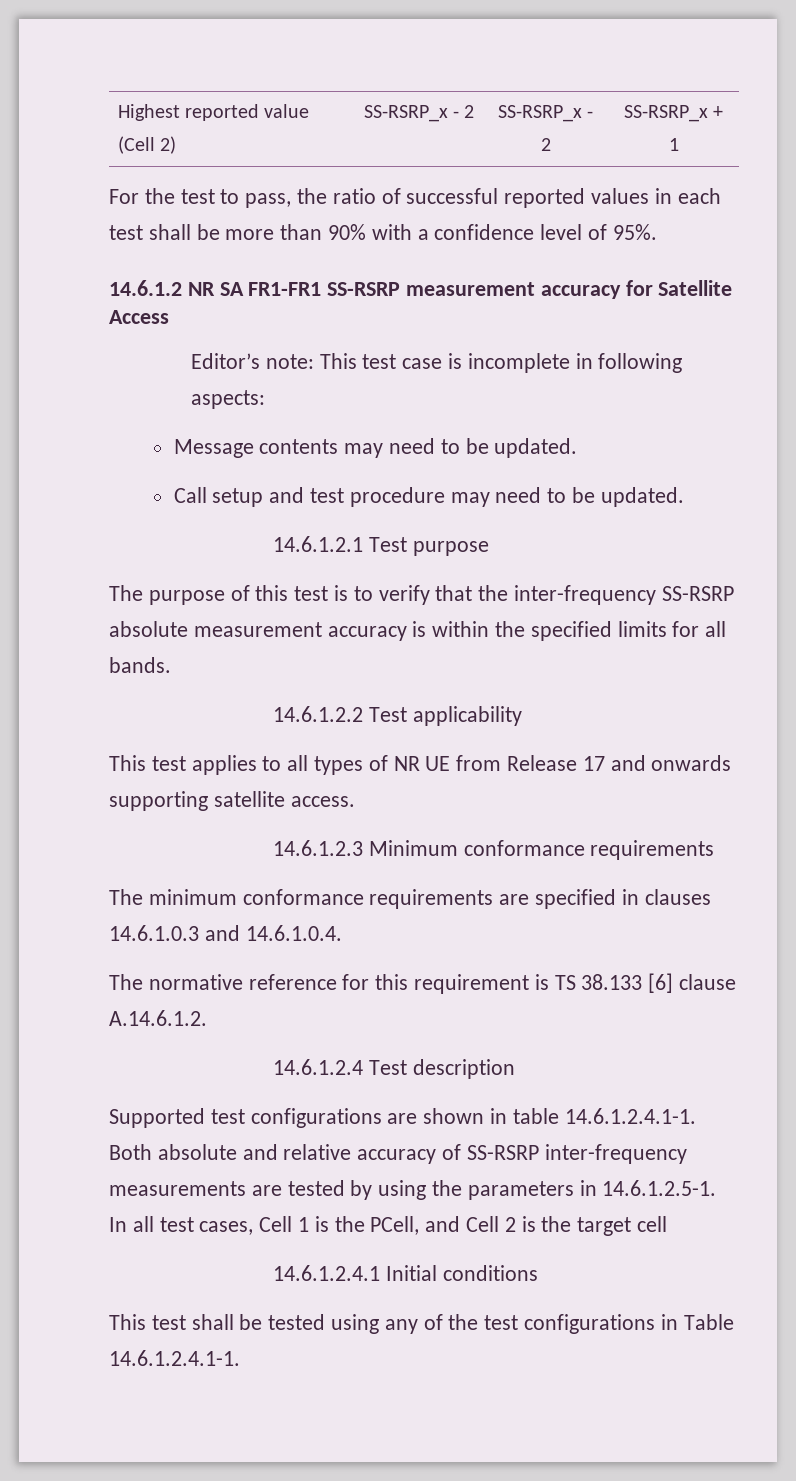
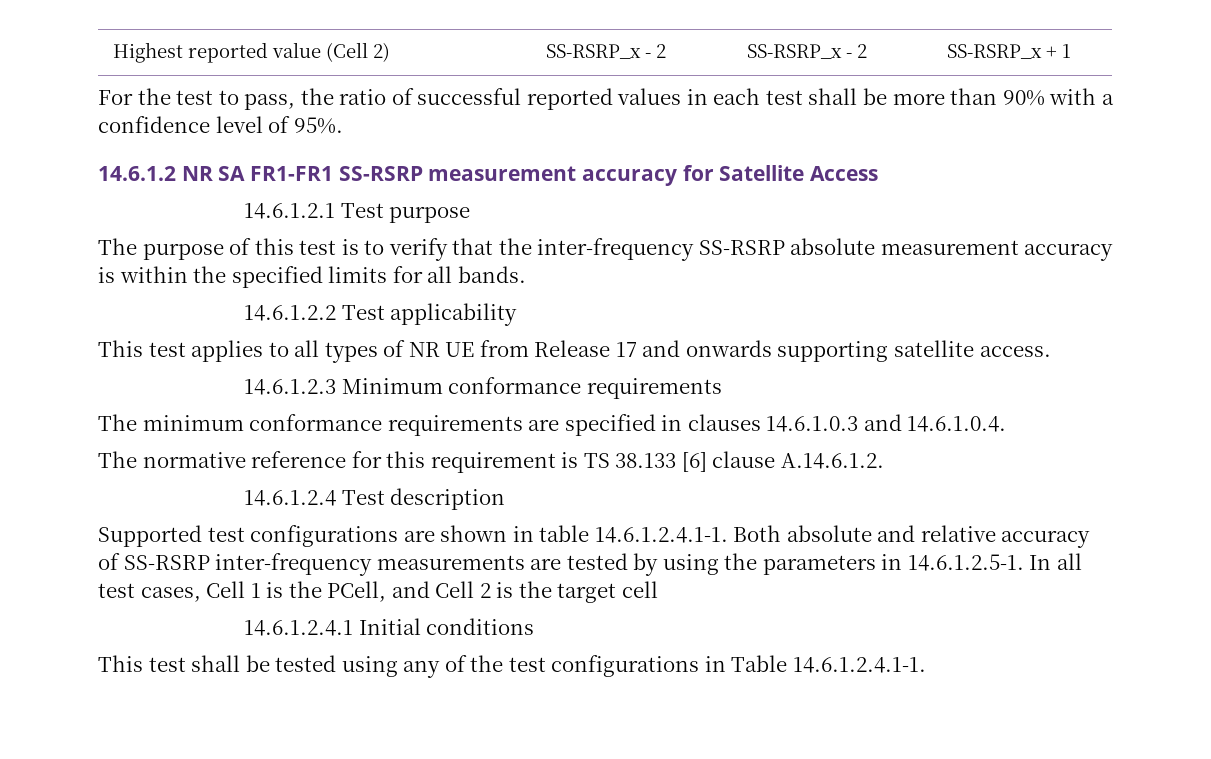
- Editor’s note: This test case is incomplete in following aspects:
- Message contents may need to be updated.
- Call setup and test procedure may need to be updated.

